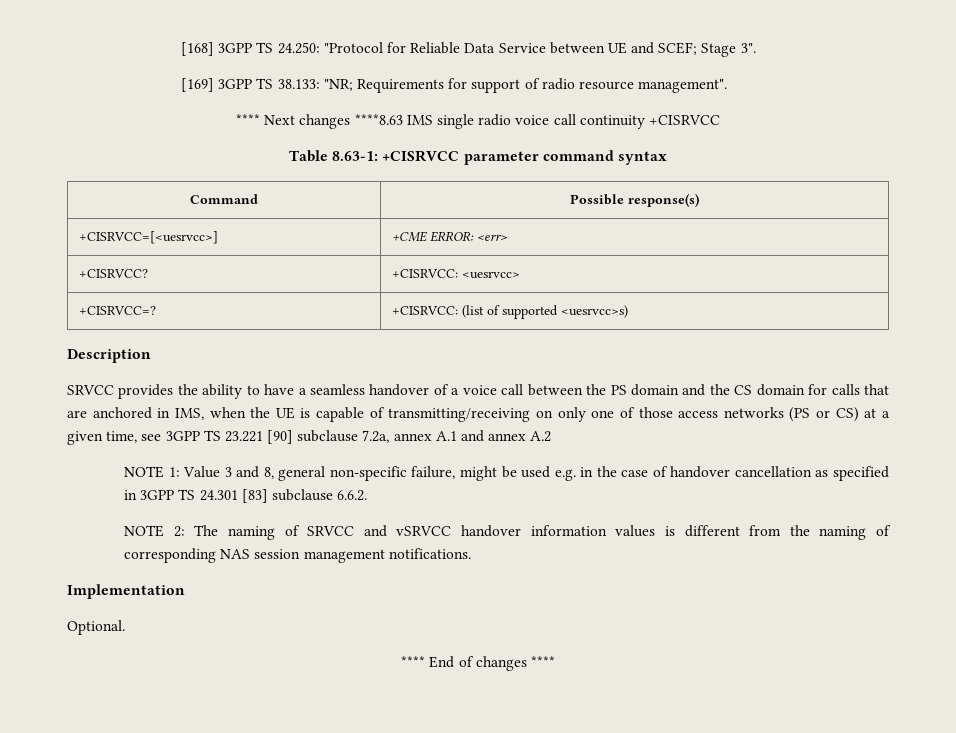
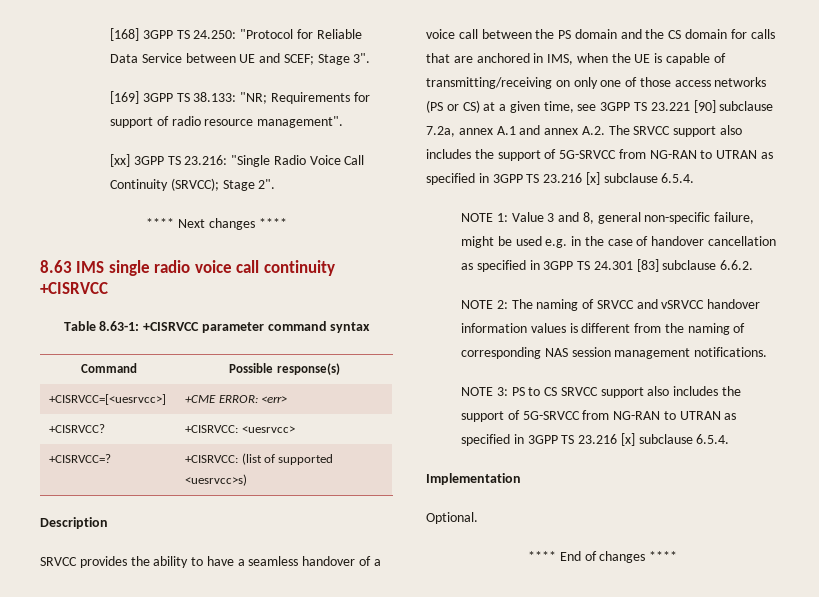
+ [xx] 3GPP TS 23.216: "Single Radio Voice Call Continuity (SRVCC); Stage 2".
- **** Next changes ****8.63 IMS single radio voice call continuity +CISRVCC
+ **** Next changes ****
+ 8.63 IMS single radio voice call continuity +CISRVCC
- SRVCC provides the ability to have a seamless handover of a voice call between the PS domain and the CS domain for calls that are anchored in IMS, when the UE is capable of transmitting/receiving on only one of those access networks (PS or CS) at a given time, see 3GPP TS 23.221 [90] subclause 7.2a, annex A.1 and annex A.2
+ SRVCC provides the ability to have a seamless handover of a voice call between the PS domain and the CS domain for calls that are anchored in IMS, when the UE is capable of transmitting/receiving on only one of those access networks (PS or CS) at a given time, see 3GPP TS 23.221 [90] subclause 7.2a, annex A.1 and annex A.2. The SRVCC support also includes the support of 5G-SRVCC from NG-RAN to UTRAN as specified in 3GPP TS 23.216 [x] subclause 6.5.4.
+ NOTE 3: PS to CS SRVCC support also includes the support of 5G-SRVCC from NG-RAN to UTRAN as specified in 3GPP TS 23.216 [x] subclause 6.5.4.

